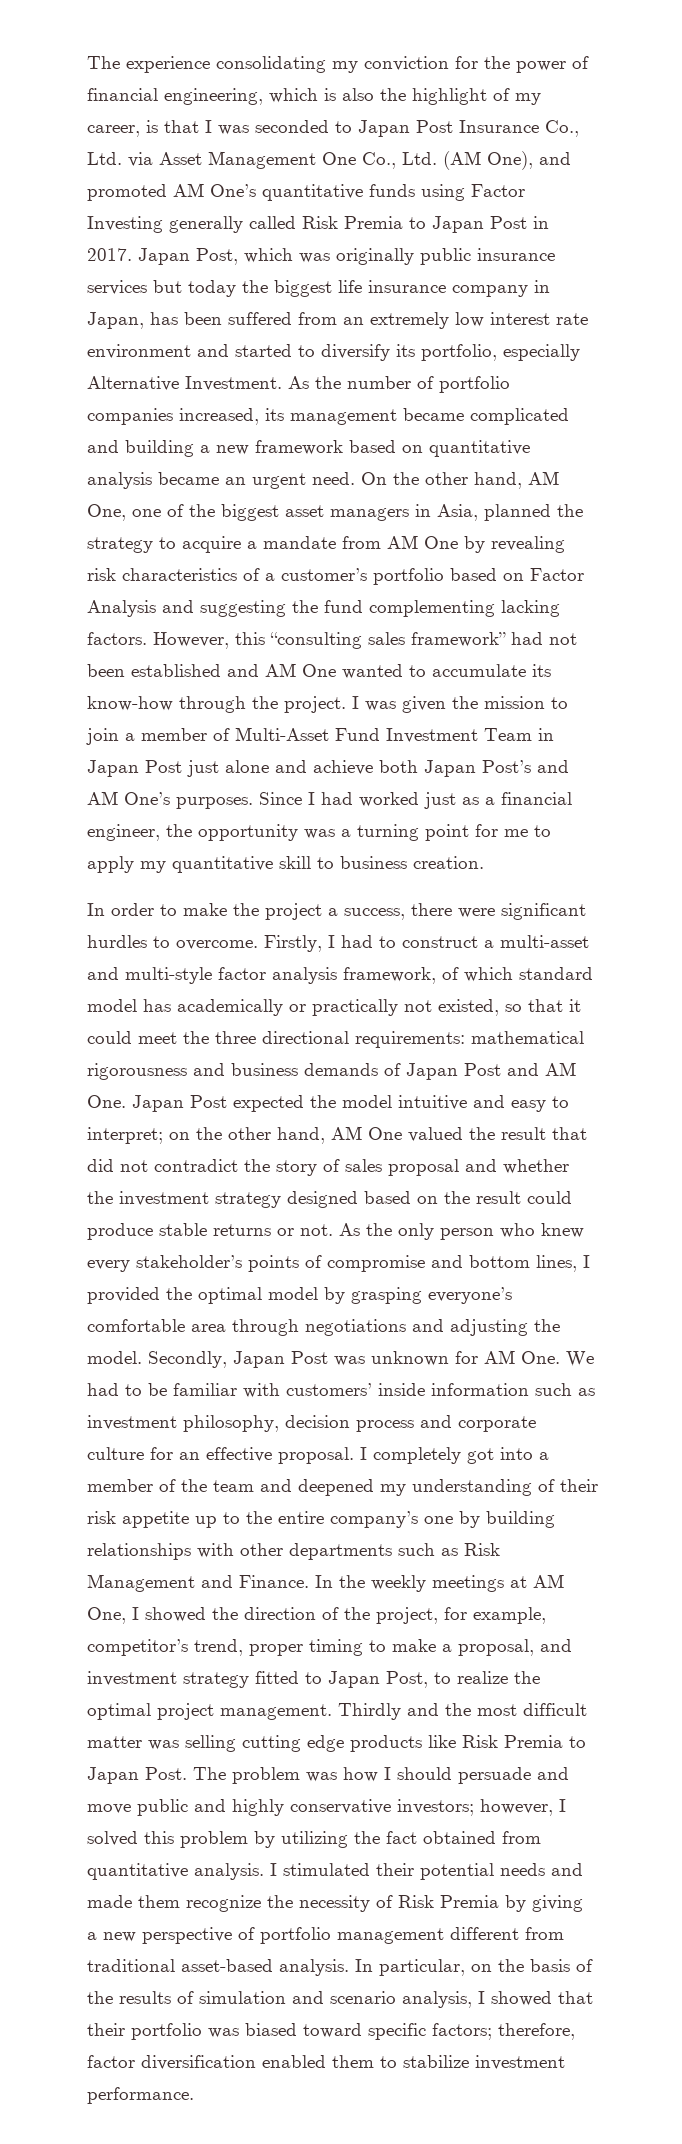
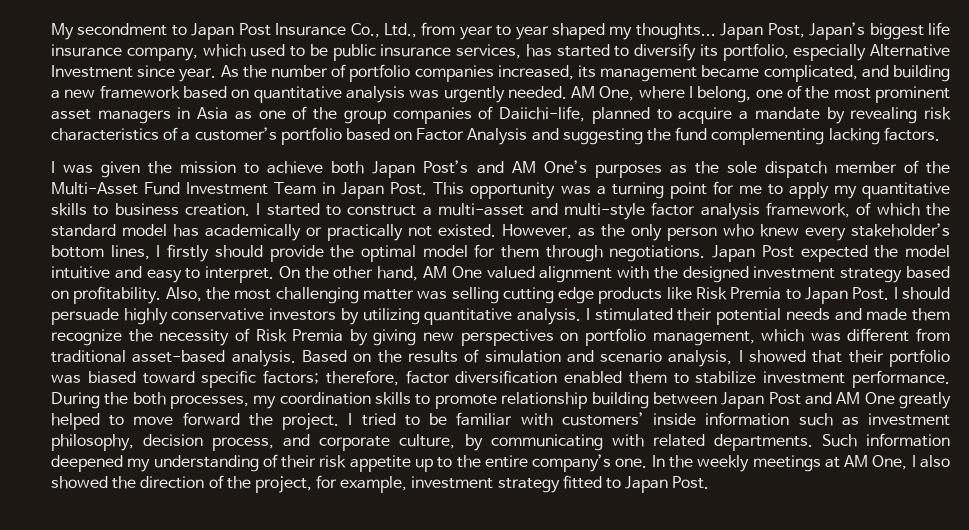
- The experience consolidating my conviction for the power of financial engineering, which is also the highlight of my career, is that I was seconded to Japan Post Insurance Co., Ltd. via Asset Management One Co., Ltd. (AM One), and promoted AM One’s quantitative funds using Factor Investing generally called Risk Premia to Japan Post in 2017. Japan Post, which was originally public insurance services but today the biggest life insurance company in Japan, has been suffered from an extremely low interest rate environment and started to diversify its portfolio, especially Alternative Investment.
+ My secondment to Japan Post Insurance Co., Ltd., from year to year shaped my thoughts... Japan Post, Japan’s biggest life insurance company, which used to be public insurance services, has started to diversify its portfolio, especially Alternative Investment since year.
- As the number of portfolio companies increased, its management became complicated and building a new framework based on quantitative analysis became an urgent need. On the other hand, AM One, one of the biggest asset managers in Asia, planned the strategy to acquire a mandate from AM One by revealing risk characteristics of a customer’s portfolio based on Factor Analysis and suggesting the fund complementing lacking factors. However, this “consulting sales framework” had not been established and AM One wanted to accumulate its know-how through the project. I was given the mission to join a member of Multi-Asset Fund Investment Team in Japan Post just alone and achieve both Japan Post’s and AM One’s purposes. Since I had worked just as a financial engineer, the opportunity was a turning point for me to apply my quantitative skill to business creation.
- In order to make the project a success, there were significant hurdles to overcome. Firstly, I had to construct a multi-asset and multi-style factor analysis framework, of which standard model has academically or practically not existed, so that it could meet the three directional requirements: mathematical rigorousness and business demands of Japan Post and AM One. Japan Post expected the model intuitive and easy to interpret; on the other hand, AM One valued the result that did not contradict the story of sales proposal and whether the investment strategy designed based on the result could produce stable returns or not. As the only person who knew every stakeholder’s points of compromise and bottom lines, I provided the optimal model by grasping everyone’s comfortable area through negotiations and adjusting the model. Secondly, Japan Post was unknown for AM One. We had to be familiar with customers’ inside information such as investment philosophy, decision process and corporate culture for an effective proposal. I completely got into a member of the team and deepened my understanding of their risk appetite up to the entire company’s one by building relationships with other departments such as Risk Management and Finance. In the weekly meetings at AM One, I showed the direction of the project, for example, competitor’s trend, proper timing to make a proposal, and investment strategy fitted to Japan Post, to realize the optimal project management. Thirdly and the most difficult matter was selling cutting edge products like Risk Premia to Japan Post.
+ As the number of portfolio companies increased, its management became complicated, and building a new framework based on quantitative analysis was urgently needed. AM One, where I belong, one of the most prominent asset managers in Asia as one of the group companies of Daiichi-life, planned to acquire a mandate by revealing risk characteristics of a customer’s portfolio based on Factor Analysis and suggesting the fund complementing lacking factors.
+ I was given the mission to achieve both Japan Post’s and AM One’s purposes as the sole dispatch member of the Multi-Asset Fund Investment Team in Japan Post. This opportunity was a turning point for me to apply my quantitative skills to business creation. I started to construct a multi-asset and multi-style factor analysis framework, of which the standard model has academically or practically not existed. However, as the only person who knew every stakeholder’s bottom lines, I firstly should provide the optimal model for them through negotiations. Japan Post expected the model intuitive and easy to interpret. On the other hand, AM One valued alignment with the designed investment strategy based on profitability. Also, the most challenging matter was selling cutting edge products like Risk Premia to Japan Post.
- The problem was how I should persuade and move public and highly conservative investors; however, I solved this problem by utilizing the fact obtained from quantitative analysis.
+ I should persuade highly conservative investors by utilizing quantitative analysis.
- I stimulated their potential needs and made them recognize the necessity of Risk Premia by giving a new perspective of portfolio management different from traditional asset-based analysis.
+ I stimulated their potential needs and made them recognize the necessity of Risk Premia by giving new perspectives on portfolio management, which was different from traditional asset-based analysis.
- In particular, on the basis of the results of simulation and scenario analysis, I showed that their portfolio was biased toward specific factors; therefore, factor diversification enabled them to stabilize investment performance.
+ Based on the results of simulation and scenario analysis, I showed that their portfolio was biased toward specific factors; therefore, factor diversification enabled them to stabilize investment performance.
+ During the both processes, my coordination skills to promote relationship building between Japan Post and AM One greatly helped to move forward the project. I tried to be familiar with customers’ inside information such as investment philosophy, decision process, and corporate culture, by communicating with related departments. Such information deepened my understanding of their risk appetite up to the entire company’s one. In the weekly meetings at AM One, I also showed the direction of the project, for example, investment strategy fitted to Japan Post.

